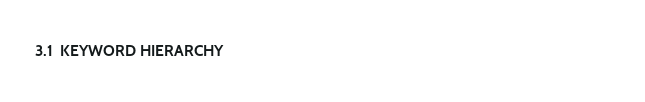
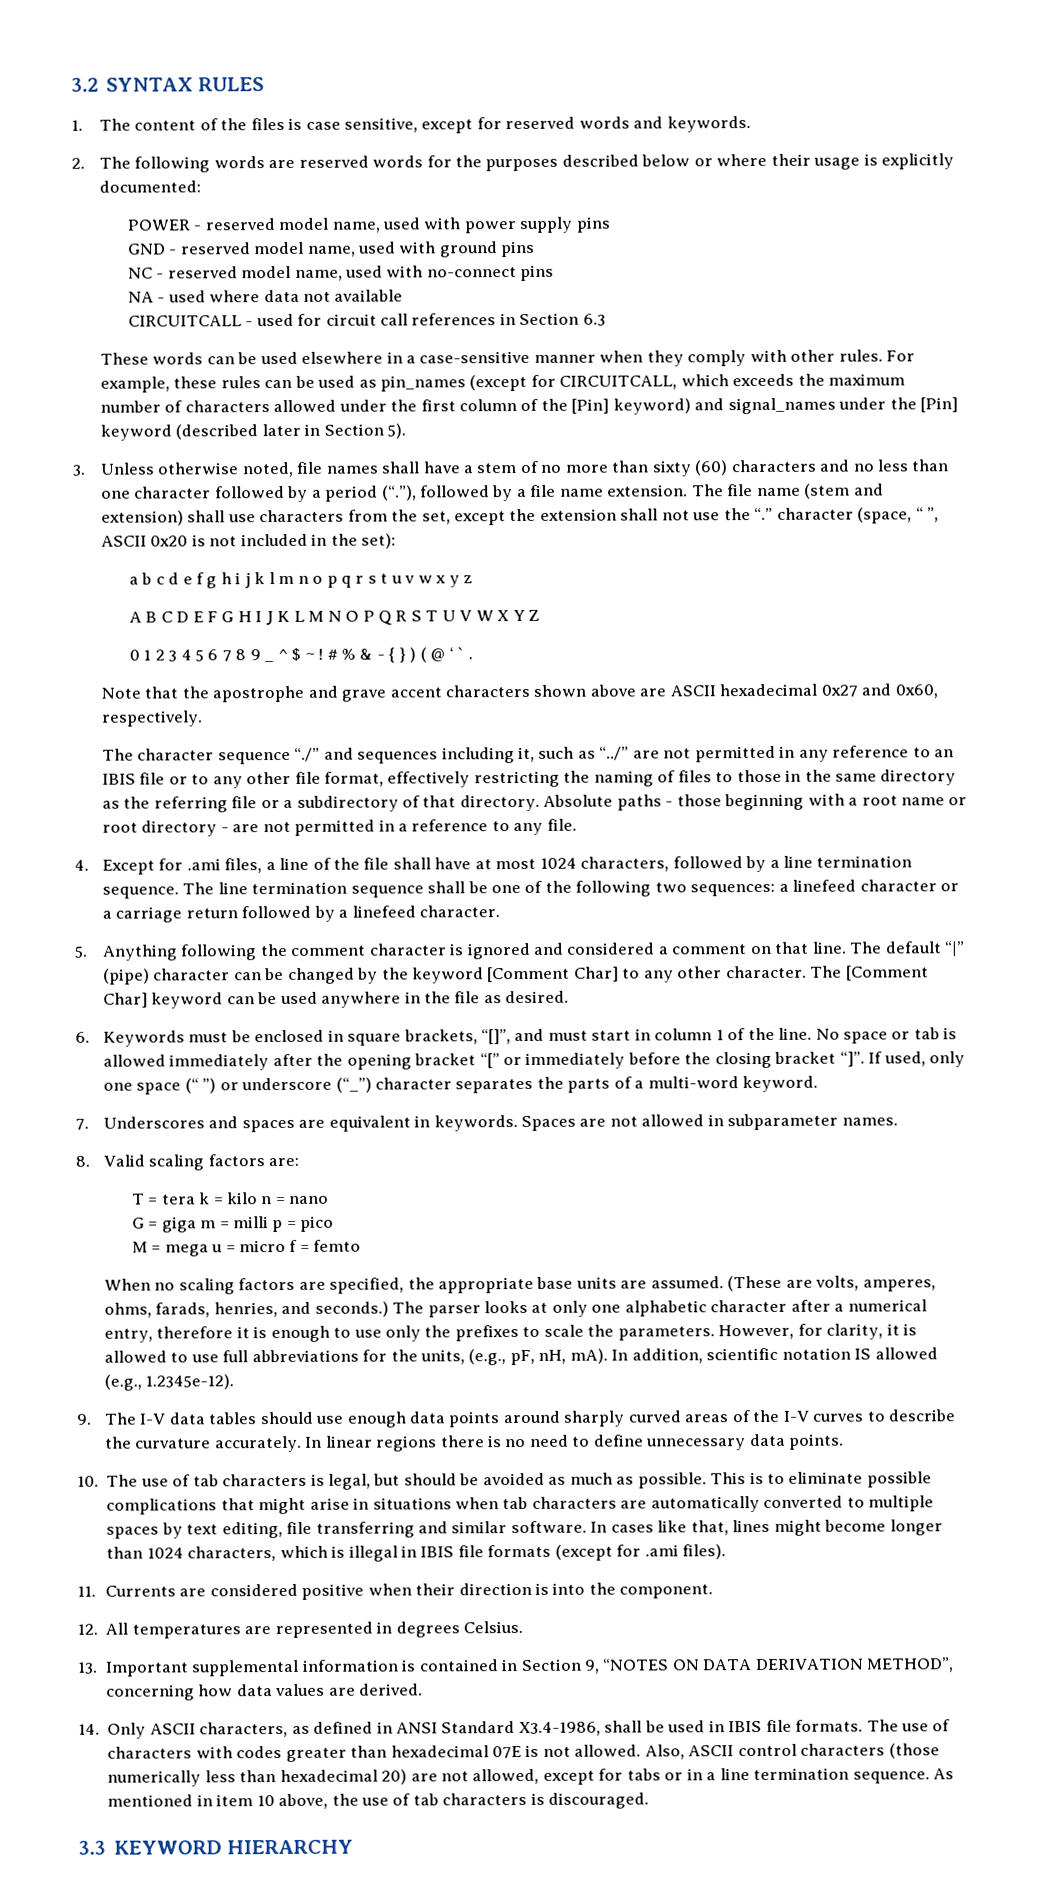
- 3.1 KEYWORD HIERARCHY
+ 3.2 SYNTAX RULES
+ 1. The content of the files is case sensitive, except for reserved words and keywords.
+ 2. The following words are reserved words for the purposes described below or where their usage is explicitly documented:
+ POWER - reserved model name, used with power supply pins
+ GND - reserved model name, used with ground pins
+ NC - reserved model name, used with no-connect pins
+ NA - used where data not available
+ CIRCUITCALL - used for circuit call references in Section 6.3
+ These words can be used elsewhere in a case-sensitive manner when they comply with other rules. For example, these rules can be used as pin_names (except for CIRCUITCALL, which exceeds the maximum number of characters allowed under the first column of the [Pin] keyword) and signal_names under the [Pin] keyword (described later in Section 5).
+ 3. Unless otherwise noted, file names shall have a stem of no more than sixty (60) characters and no less than one character followed by a period (“.”), followed by a file name extension. The file name (stem and extension) shall use characters from the set, except the extension shall not use the “.” character (space, “ ”, ASCII 0x20 is not included in the set):
+ a b c d e f g h i j k l m n o p q r s t u v w x y z
+ A B C D E F G H I J K L M N O P Q R S T U V W X Y Z
+ 0 1 2 3 4 5 6 7 8 9 _ ^ $ ~ ! # % & - { } ) ( @ ‘ ` .
+ Note that the apostrophe and grave accent characters shown above are ASCII hexadecimal 0x27 and 0x60, respectively.
+ The character sequence “./” and sequences including it, such as “../” are not permitted in any reference to an IBIS file or to any other file format, effectively restricting the naming of files to those in the same directory as the referring file or a subdirectory of that directory. Absolute paths - those beginning with a root name or root directory - are not permitted in a reference to any file.
+ 4. Except for .ami files, a line of the file shall have at most 1024 characters, followed by a line termination sequence. The line termination sequence shall be one of the following two sequences: a linefeed character or a carriage return followed by a linefeed character.
+ 5. Anything following the comment character is ignored and considered a comment on that line. The default “|” (pipe) character can be changed by the keyword [Comment Char] to any other character. The [Comment Char] keyword can be used anywhere in the file as desired.
+ 6. Keywords must be enclosed in square brackets, “[]”, and must start in column 1 of the line. No space or tab is allowed immediately after the opening bracket “[” or immediately before the closing bracket “]”. If used, only one space (“ ”) or underscore (“_”) character separates the parts of a multi-word keyword.
+ 7. Underscores and spaces are equivalent in keywords. Spaces are not allowed in subparameter names.
+ 8. Valid scaling factors are:
+ T = tera k = kilo n = nano
+ G = giga m = milli p = pico
+ M = mega u = micro f = femto
+ When no scaling factors are specified, the appropriate base units are assumed. (These are volts, amperes, ohms, farads, henries, and seconds.) The parser looks at only one alphabetic character after a numerical entry, therefore it is enough to use only the prefixes to scale the parameters. However, for clarity, it is allowed to use full abbreviations for the units, (e.g., pF, nH, mA). In addition, scientific notation IS allowed (e.g., 1.2345e-12).
+ 9. The I-V data tables should use enough data points around sharply curved areas of the I-V curves to describe the curvature accurately. In linear regions there is no need to define unnecessary data points.
+ 10. The use of tab characters is legal, but should be avoided as much as possible. This is to eliminate possible complications that might arise in situations when tab characters are automatically converted to multiple spaces by text editing, file transferring and similar software. In cases like that, lines might become longer than 1024 characters, which is illegal in IBIS file formats (except for .ami files).
+ 11. Currents are considered positive when their direction is into the component.
+ 12. All temperatures are represented in degrees Celsius.
+ 13. Important supplemental information is contained in Section 9, “NOTES ON DATA DERIVATION METHOD”, concerning how data values are derived.
+ 14. Only ASCII characters, as defined in ANSI Standard X3.4-1986, shall be used in IBIS file formats. The use of characters with codes greater than hexadecimal 07E is not allowed. Also, ASCII control characters (those numerically less than hexadecimal 20) are not allowed, except for tabs or in a line termination sequence. As mentioned in item 10 above, the use of tab characters is discouraged.
+ 3.3 KEYWORD HIERARCHY

